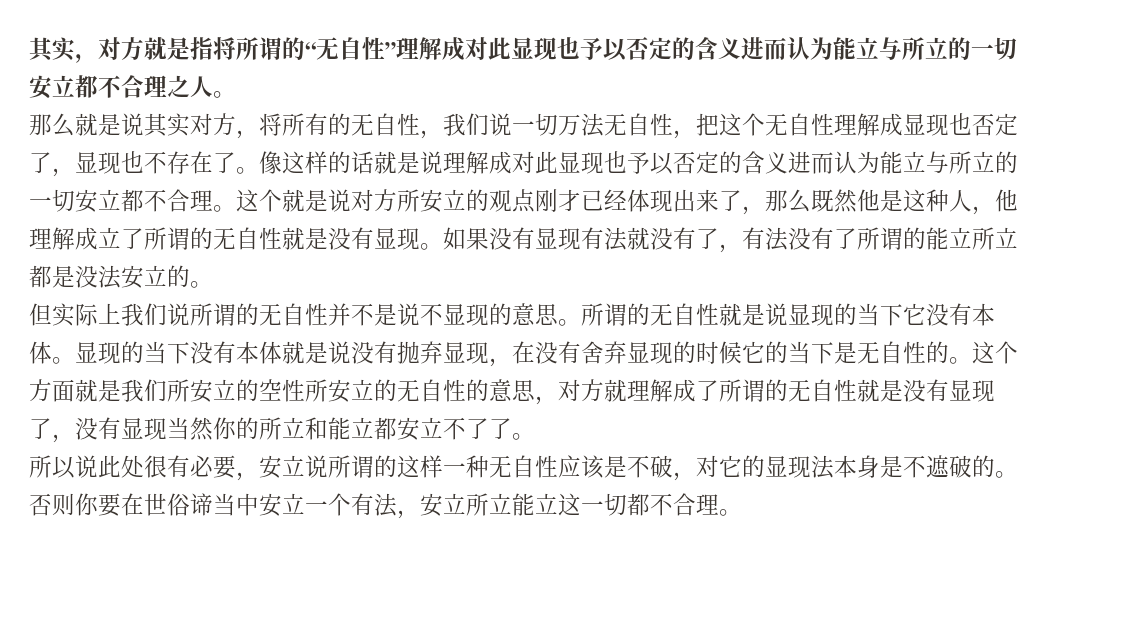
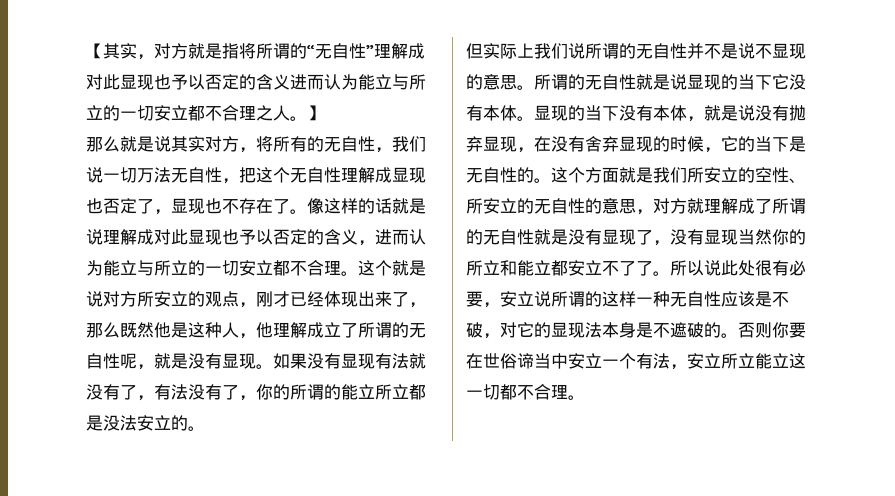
- 其实，对方就是指将所谓的“无自性”理解成对此显现也予以否定的含义进而认为能立与所立的一切安立都不合理之人。
+ 【其实，对方就是指将所谓的“无自性”理解成对此显现也予以否定的含义进而认为能立与所立的一切安立都不合理之人。】
- 像这样的话就是说理解成对此显现也予以否定的含义进而认为能立与所立的一切安立都不合理。
+ 像这样的话就是说理解成对此显现也予以否定的含义，进而认为能立与所立的一切安立都不合理。
- 这个就是说对方所安立的观点刚才已经体现出来了，那么既然他是这种人，他理解成立了所谓的无自性就是没有显现。
+ 这个就是说对方所安立的观点，刚才已经体现出来了，那么既然他是这种人，他理解成立了所谓的无自性呢，就是没有显现。
- 如果没有显现有法就没有了，有法没有了所谓的能立所立都是没法安立的。
+ 如果没有显现有法就没有了，有法没有了，你的所谓的能立所立都是没法安立的。
- 显现的当下没有本体就是说没有抛弃显现，在没有舍弃显现的时候它的当下是无自性的。
+ 显现的当下没有本体，就是说没有抛弃显现，在没有舍弃显现的时候，它的当下是无自性的。
- 这个方面就是我们所安立的空性所安立的无自性的意思，对方就理解成了所谓的无自性就是没有显现了，没有显现当然你的所立和能立都安立不了了。
- 所以说此处很有必要，安立说所谓的这样一种无自性应该是不破，对它的显现法本身是不遮破的。
+ 这个方面就是我们所安立的空性、所安立的无自性的意思，对方就理解成了所谓的无自性就是没有显现了，没有显现当然你的所立和能立都安立不了了。所以说此处很有必要，安立说所谓的这样一种无自性应该是不破，对它的显现法本身是不遮破的。

